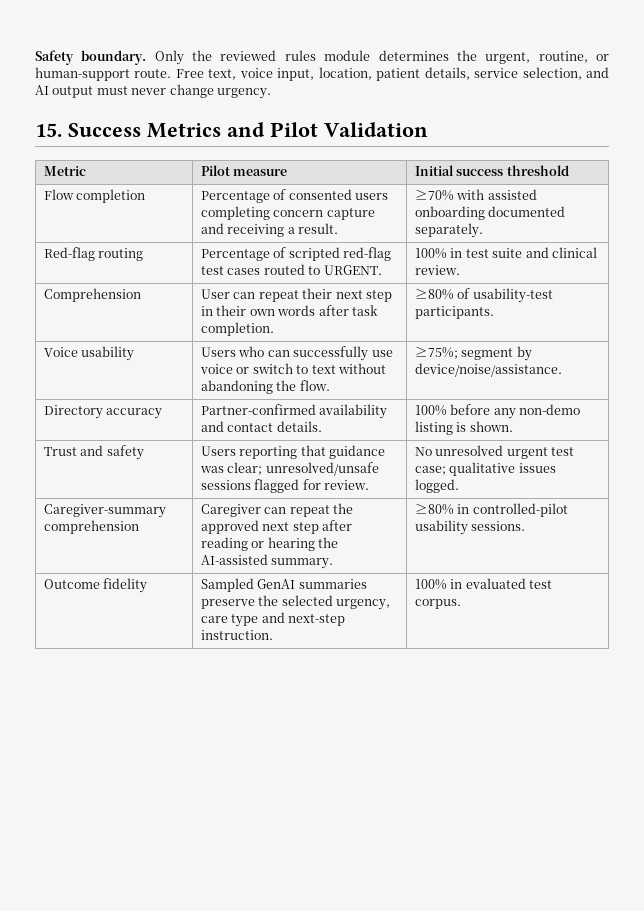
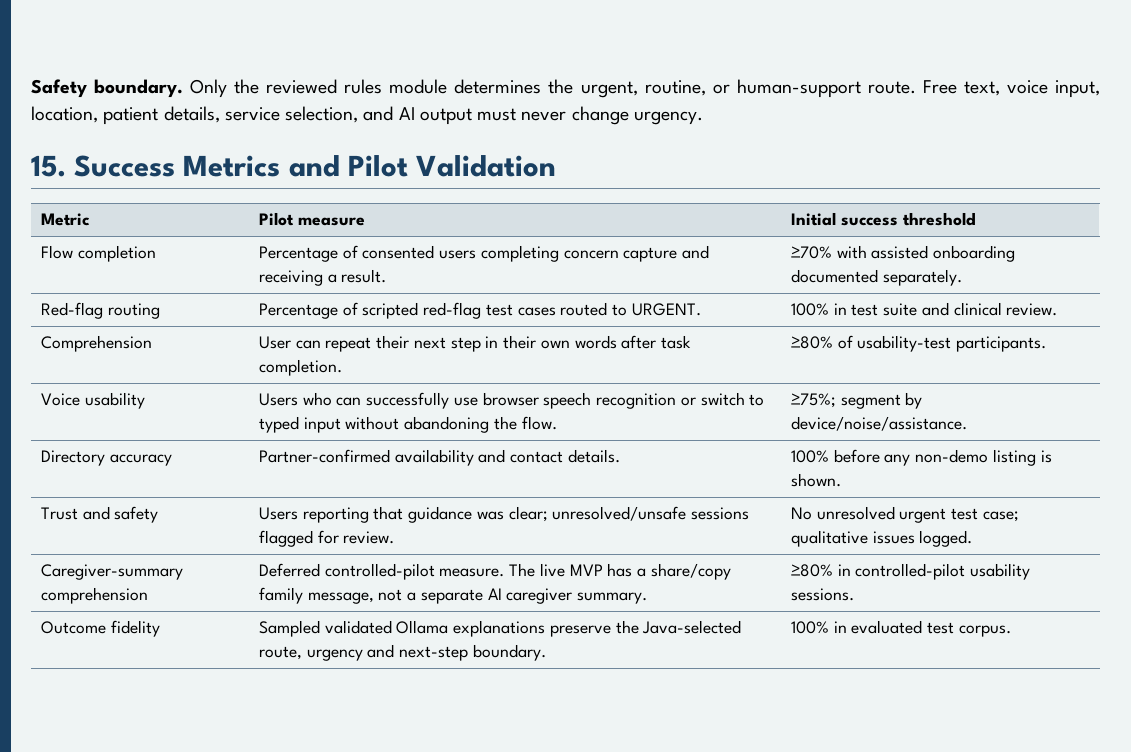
- Voice usability | Users who can successfully use voice or switch to text without abandoning the flow. | ≥75%; segment by device/noise/assistance.
+ Voice usability | Users who can successfully use browser speech recognition or switch to typed input without abandoning the flow. | ≥75%; segment by device/noise/assistance.
- Caregiver-summary comprehension | Caregiver can repeat the approved next step after reading or hearing the AI-assisted summary. | ≥80% in controlled-pilot usability sessions.
+ Caregiver-summary comprehension | Deferred controlled-pilot measure. The live MVP has a share/copy family message, not a separate AI caregiver summary. | ≥80% in controlled-pilot usability sessions.
- Outcome fidelity | Sampled GenAI summaries preserve the selected urgency, care type and next-step instruction. | 100% in evaluated test corpus.
+ Outcome fidelity | Sampled validated Ollama explanations preserve the Java-selected route, urgency and next-step boundary. | 100% in evaluated test corpus.

